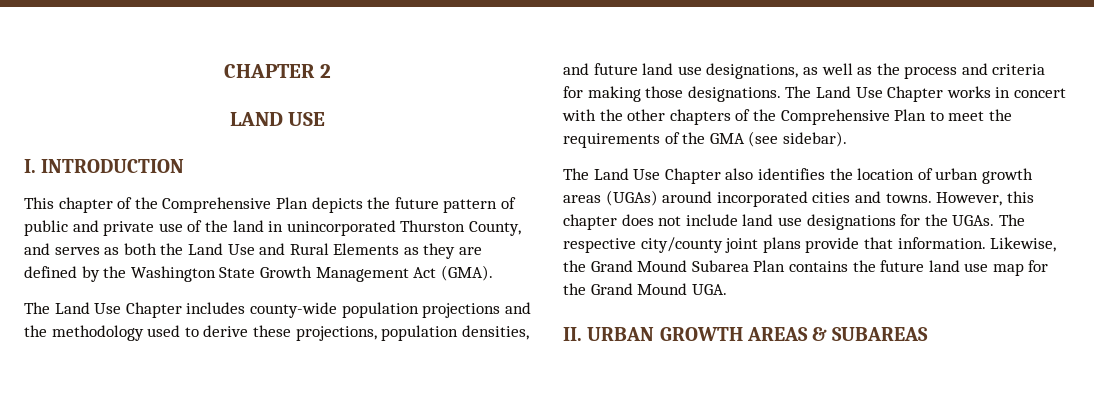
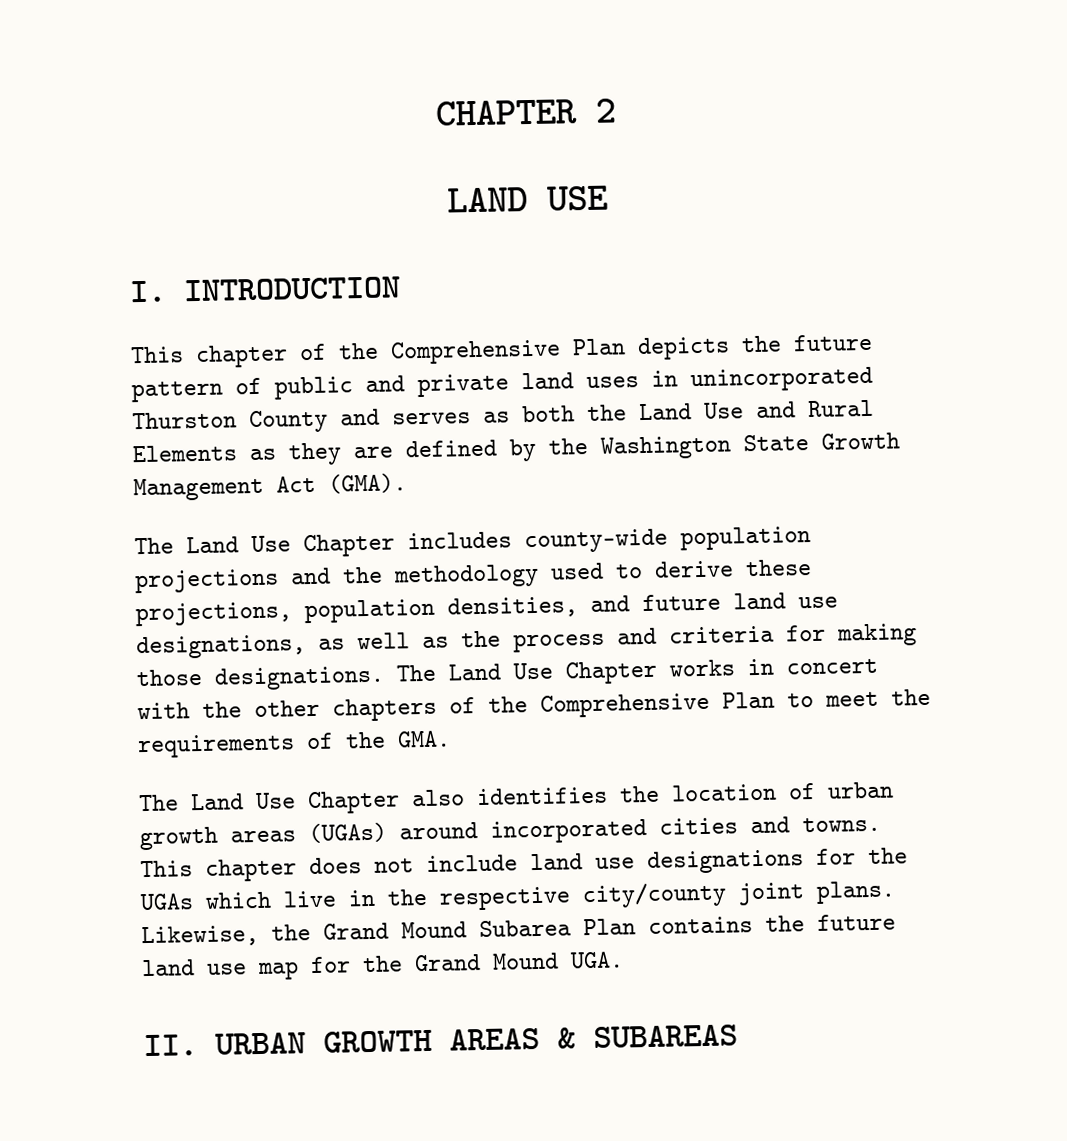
- This chapter of the Comprehensive Plan depicts the future pattern of public and private use of the land in unincorporated Thurston County, and serves as both the Land Use and Rural Elements as they are defined by the Washington State Growth Management Act (GMA).
+ This chapter of the Comprehensive Plan depicts the future pattern of public and private land uses in unincorporated Thurston County and serves as both the Land Use and Rural Elements as they are defined by the Washington State Growth Management Act (GMA).
- The Land Use Chapter works in concert with the other chapters of the Comprehensive Plan to meet the requirements of the GMA (see sidebar).
+ The Land Use Chapter works in concert with the other chapters of the Comprehensive Plan to meet the requirements of the GMA.
- However, this chapter does not include land use designations for the UGAs. The respective city/county joint plans provide that information.
+ This chapter does not include land use designations for the UGAs which live in the respective city/county joint plans.

